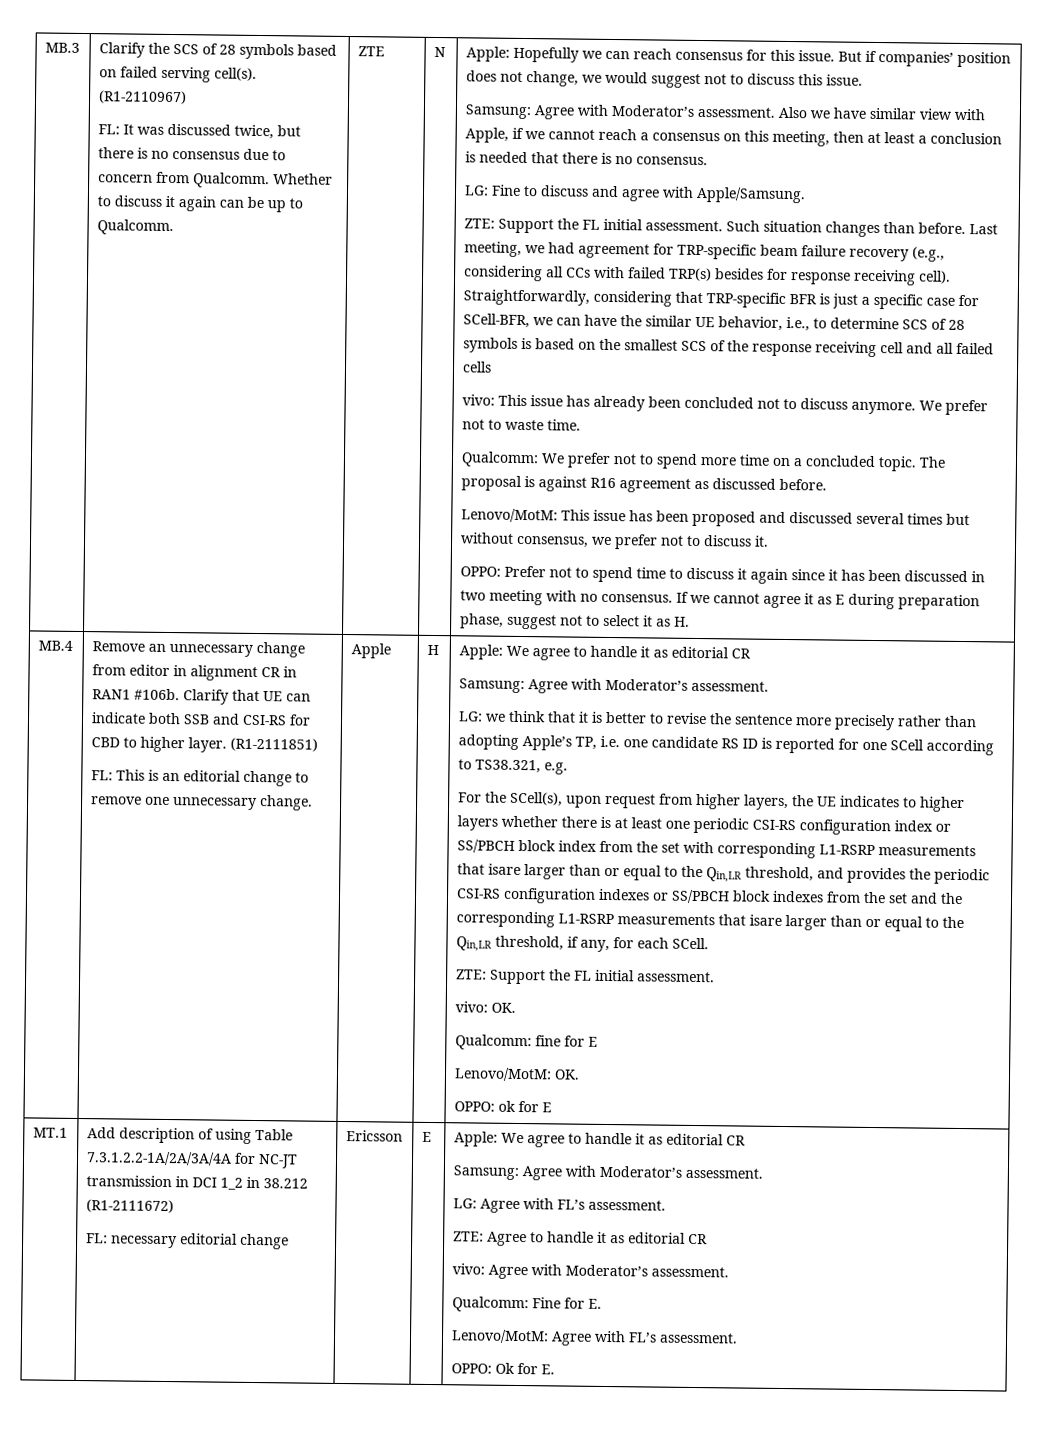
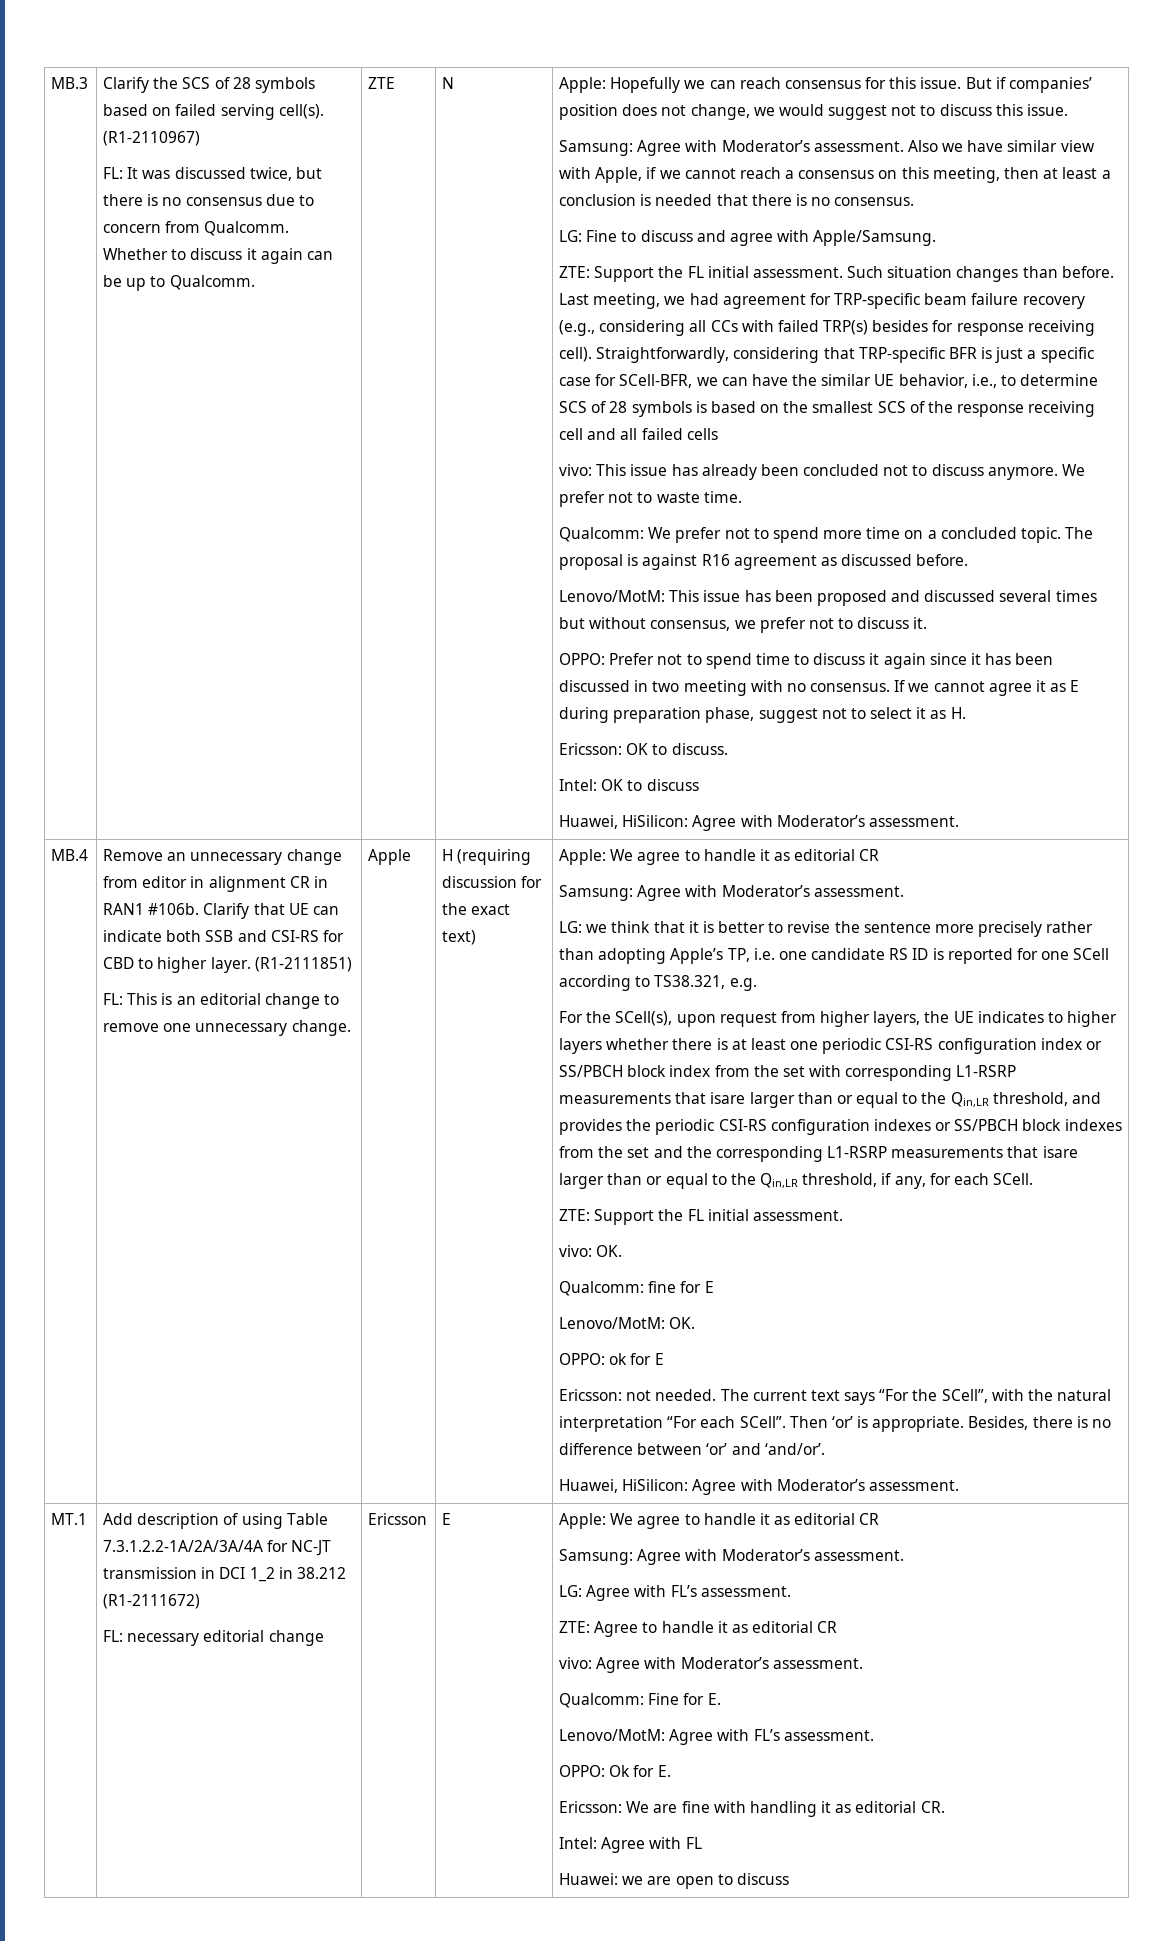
+ Ericsson: OK to discuss.
+ Intel: OK to discuss
+ Huawei, HiSilicon: Agree with Moderator’s assessment.
- H
+ H (requiring discussion for the exact text)
+ Ericsson: not needed. The current text says “For the SCell”, with the natural interpretation “For each SCell”. Then ‘or’ is appropriate. Besides, there is no difference between ‘or’ and ‘and/or’.
+ Huawei, HiSilicon: Agree with Moderator’s assessment.
+ Ericsson: We are fine with handling it as editorial CR.
+ Intel: Agree with FL
+ Huawei: we are open to discuss

